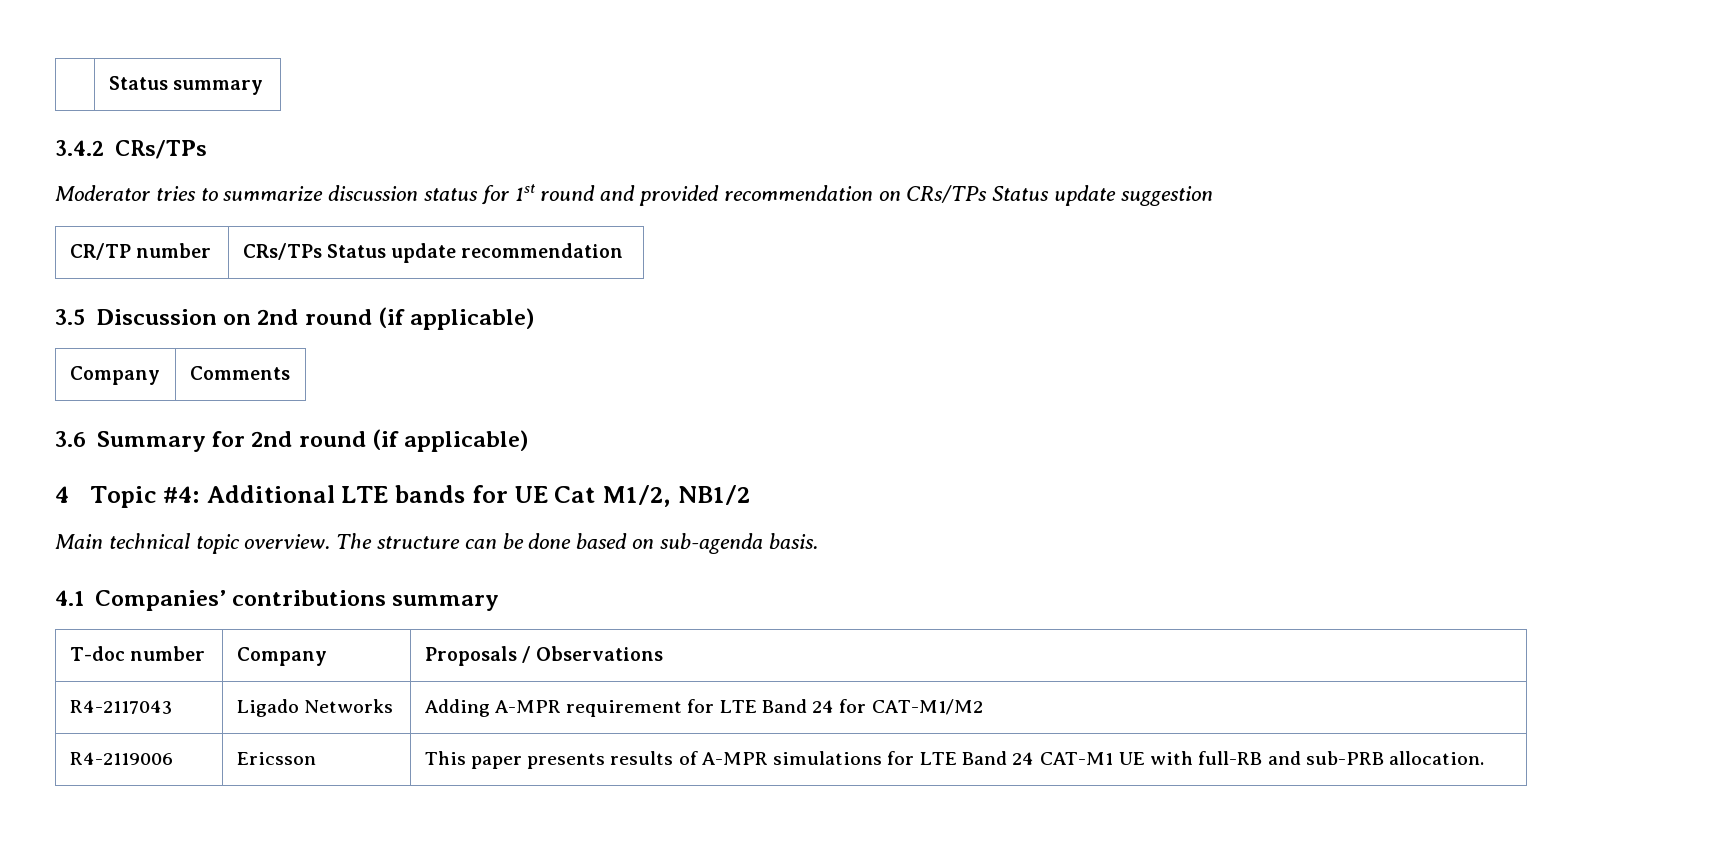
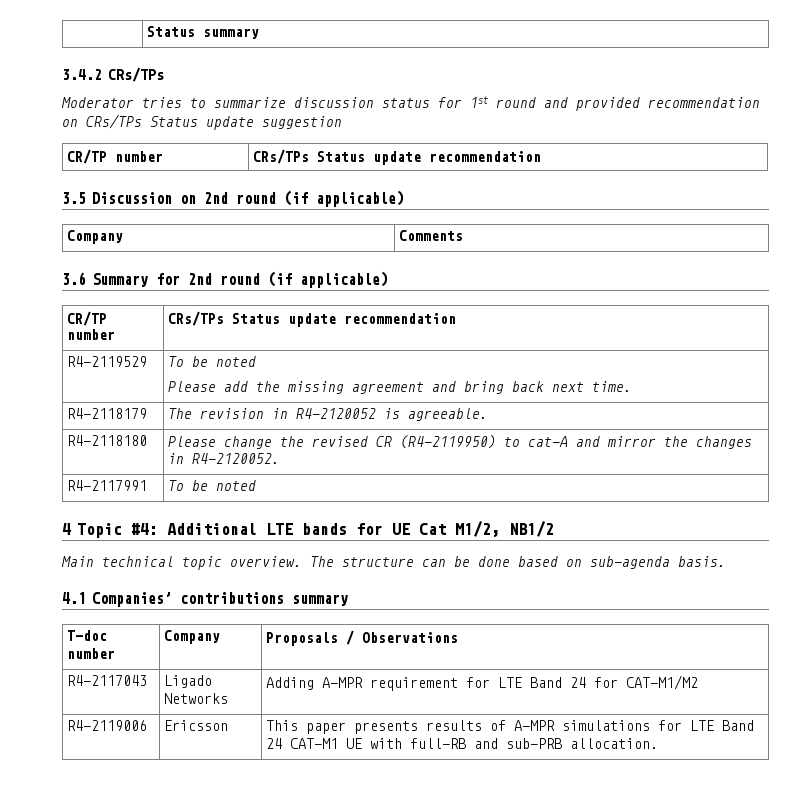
  3.6 Summary for 2nd round (if applicable)
+ CR/TP number | CRs/TPs Status update recommendation
+ R4-2119529 | To be noted
+ Please add the missing agreement and bring back next time.
+ R4-2118179 | The revision in R4-2120052 is agreeable.
+ R4-2118180 | Please change the revised CR (R4-2119950) to cat-A and mirror the changes in R4-2120052.
+ R4-2117991 | To be noted

